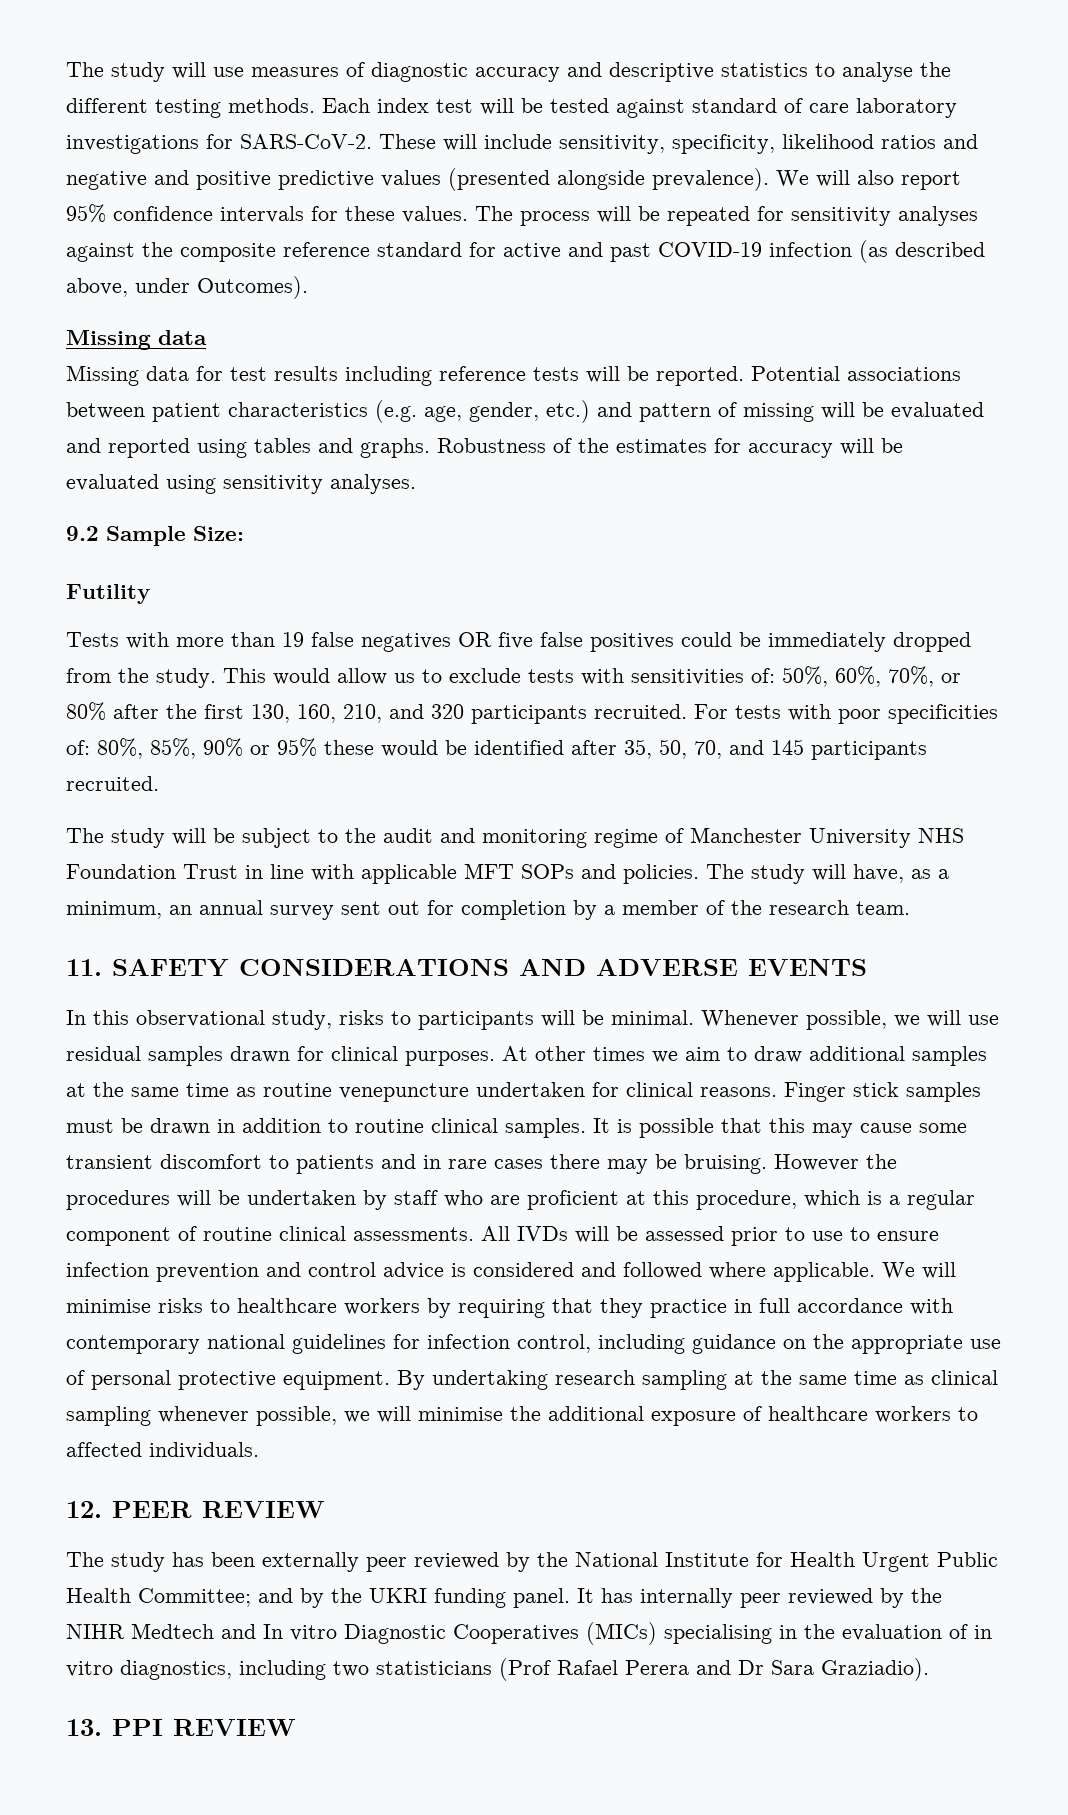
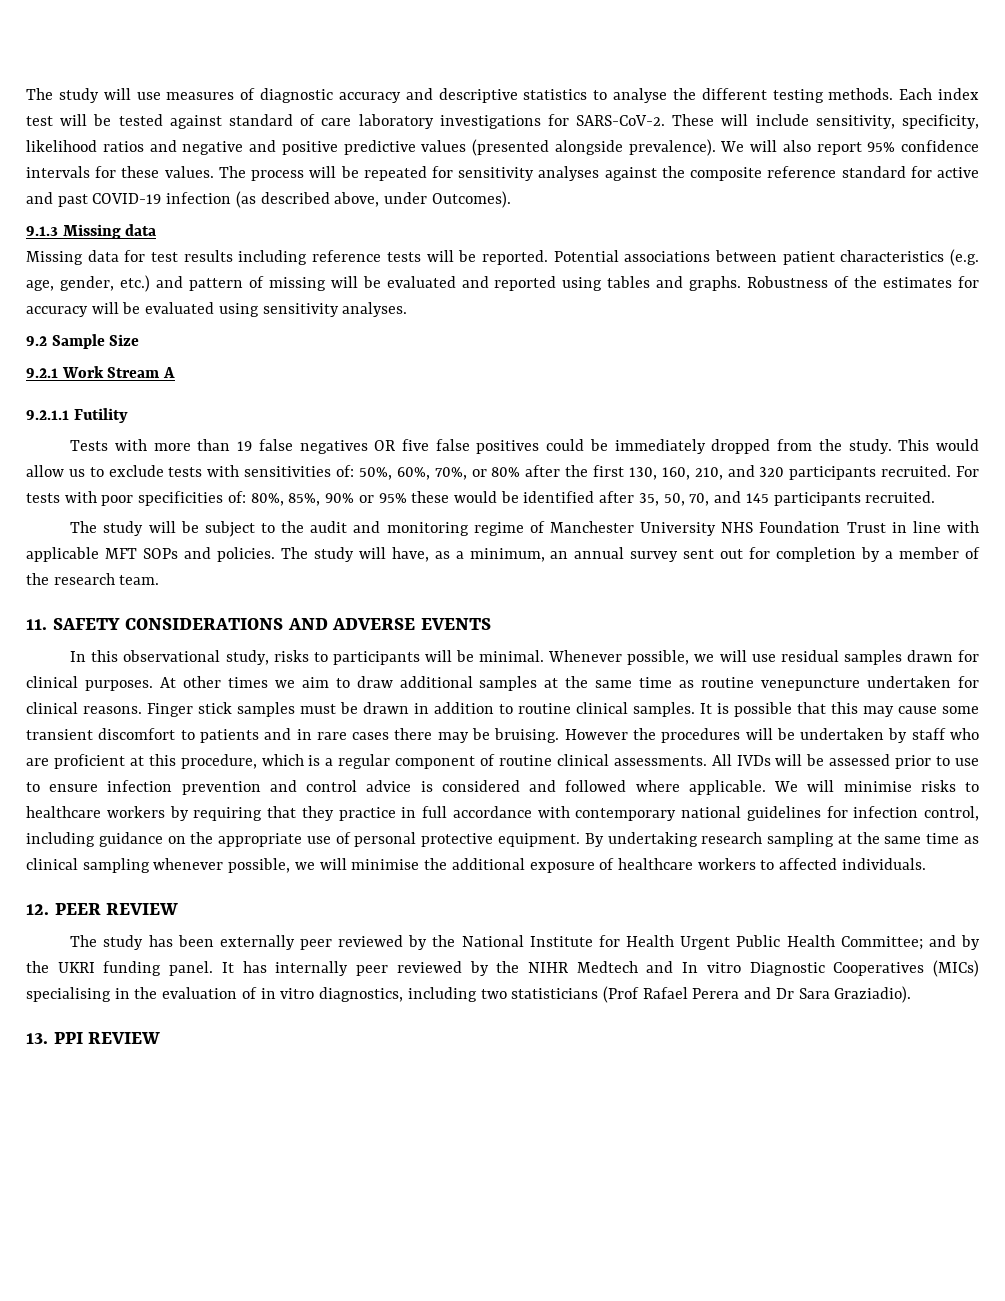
  The process will be repeated for sensitivity analyses against the composite reference standard for active and past COVID-19 infection (as described above, under Outcomes).
- Missing data
+ 9.1.3 Missing data
- 9.2 Sample Size:
- Futility
+ 9.2 Sample Size
+ 9.2.1 Work Stream A
+ 9.2.1.1 Futility

